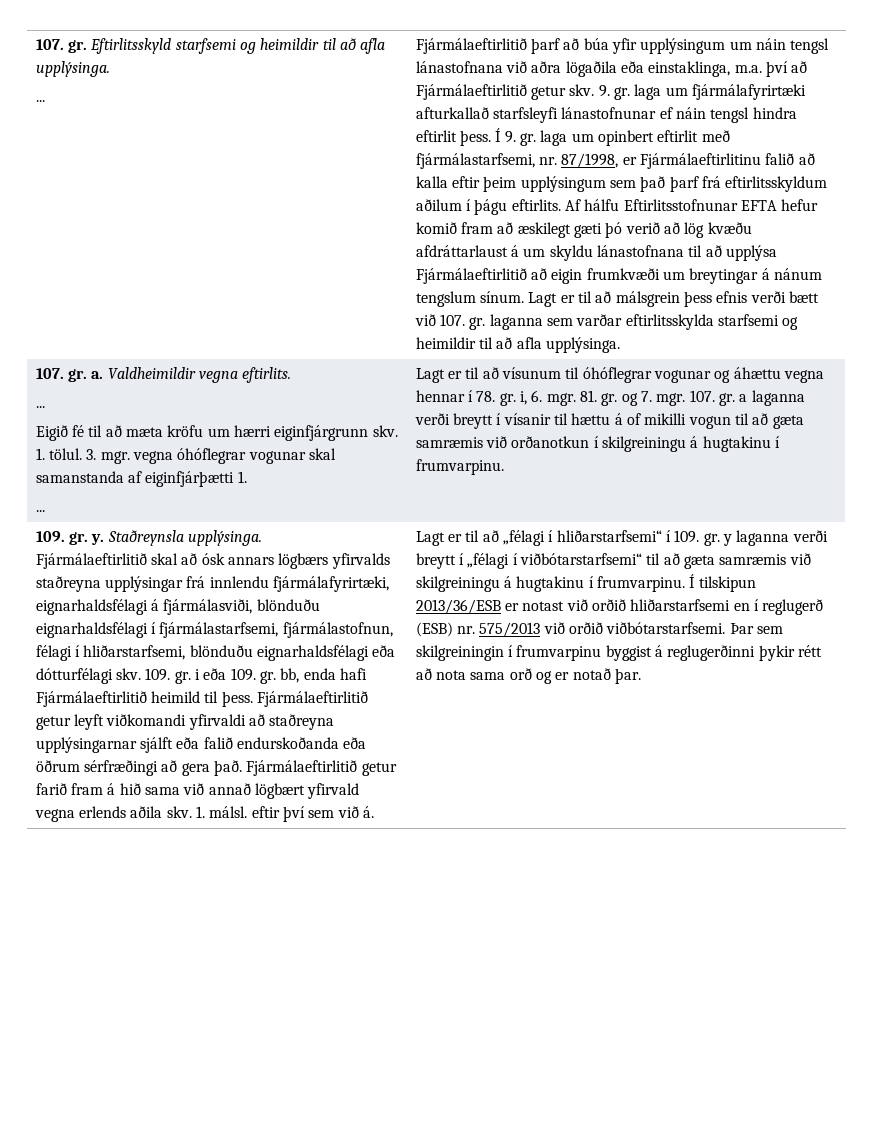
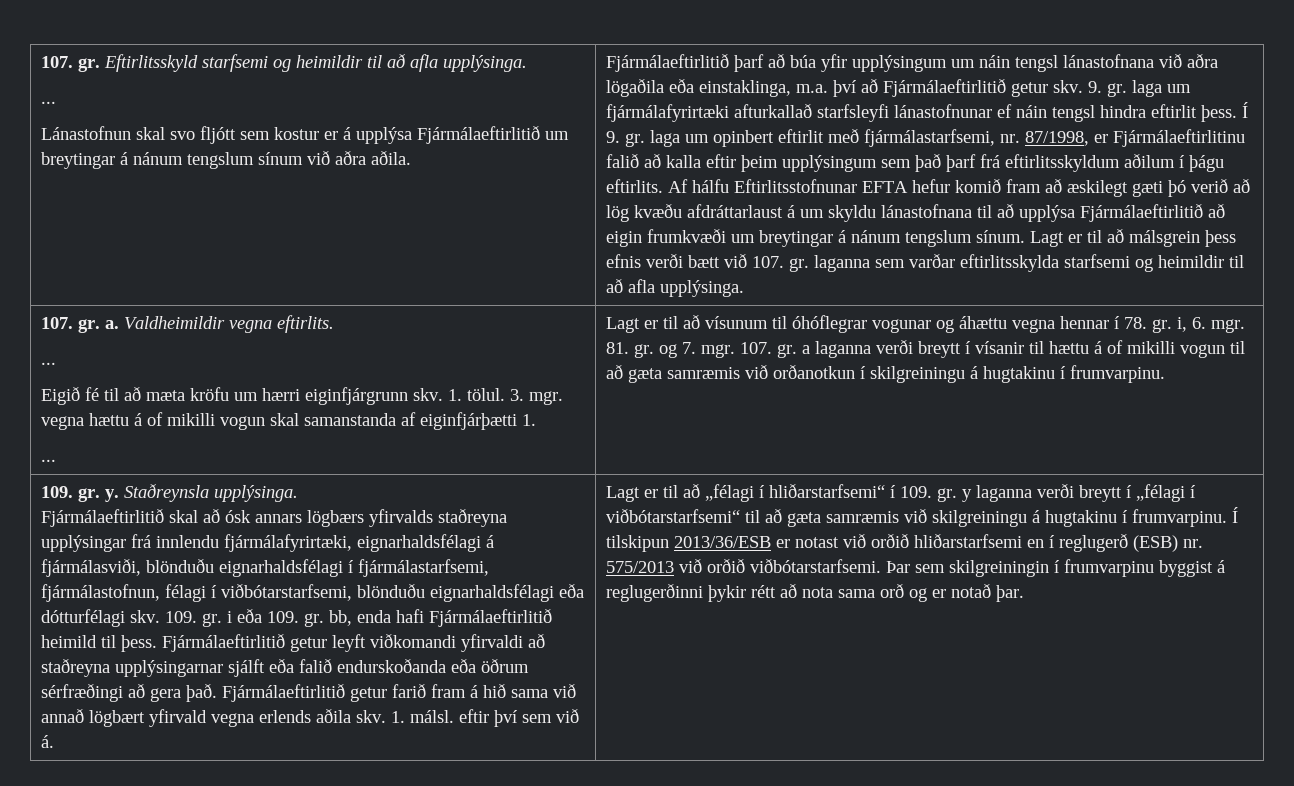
+ Lánastofnun skal svo fljótt sem kostur er á upplýsa Fjármálaeftirlitið um breytingar á nánum tengslum sínum við aðra aðila.
- 3. mgr. vegna óhóflegrar vogunar skal samanstanda af eiginfjárþætti 1.
+ 3. mgr. vegna hættu á of mikilli vogun skal samanstanda af eiginfjárþætti 1.
- Fjármálaeftirlitið skal að ósk annars lögbærs yfirvalds staðreyna upplýsingar frá innlendu fjármálafyrirtæki, eignarhaldsfélagi á fjármálasviði, blönduðu eignarhaldsfélagi í fjármálastarfsemi, fjármálastofnun, félagi í hliðarstarfsemi, blönduðu eignarhaldsfélagi eða dótturfélagi skv.
+ Fjármálaeftirlitið skal að ósk annars lögbærs yfirvalds staðreyna upplýsingar frá innlendu fjármálafyrirtæki, eignarhaldsfélagi á fjármálasviði, blönduðu eignarhaldsfélagi í fjármálastarfsemi, fjármálastofnun, félagi í viðbótarstarfsemi, blönduðu eignarhaldsfélagi eða dótturfélagi skv.

